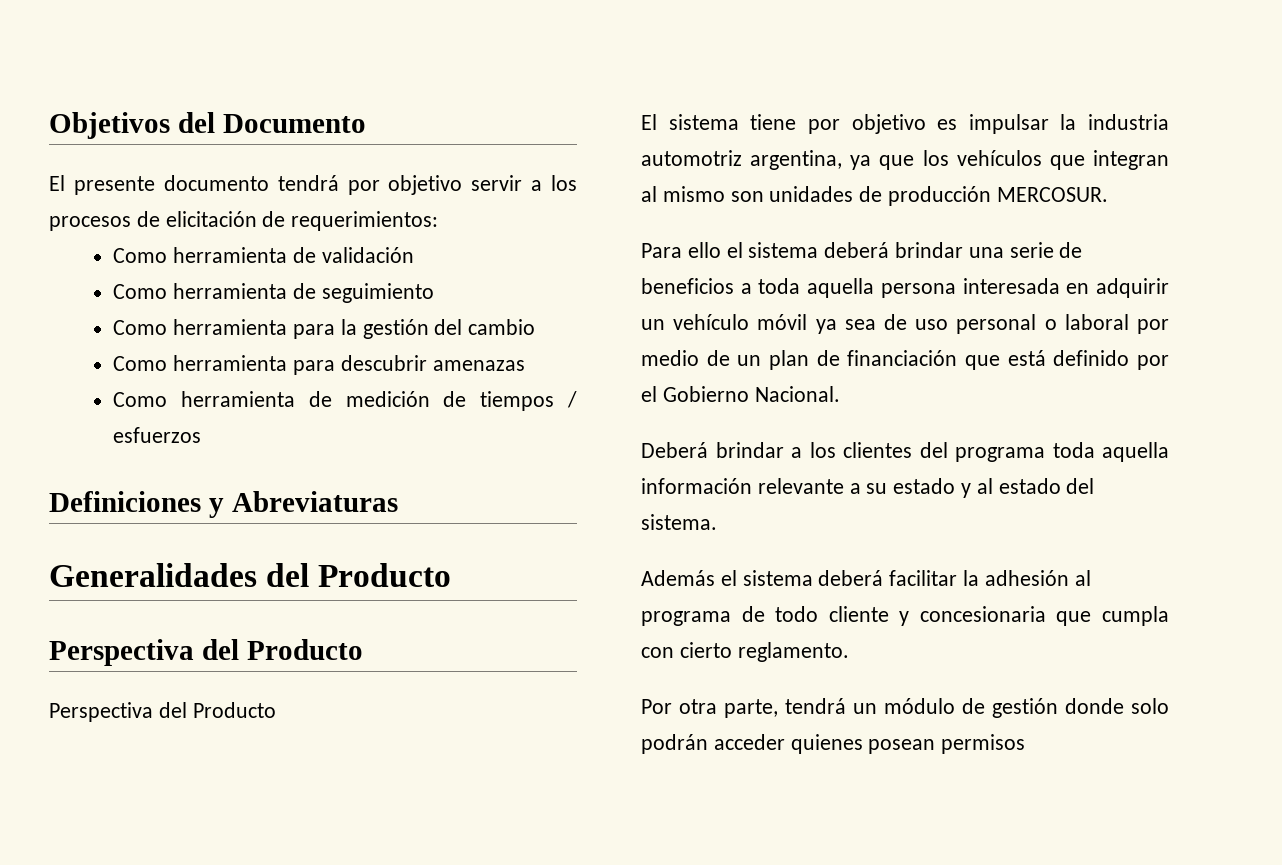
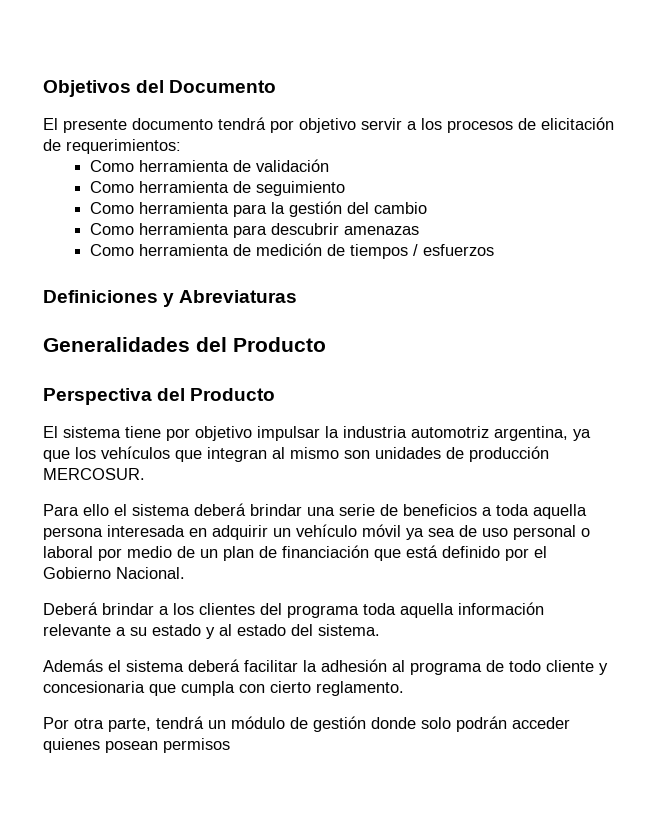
  Generalidades del Producto
- Perspectiva del Producto
- El sistema tiene por objetivo es impulsar la industria automotriz argentina, ya que los vehículos que integran al mismo son unidades de producción MERCOSUR.
+ El sistema tiene por objetivo impulsar la industria automotriz argentina, ya que los vehículos que integran al mismo son unidades de producción MERCOSUR.

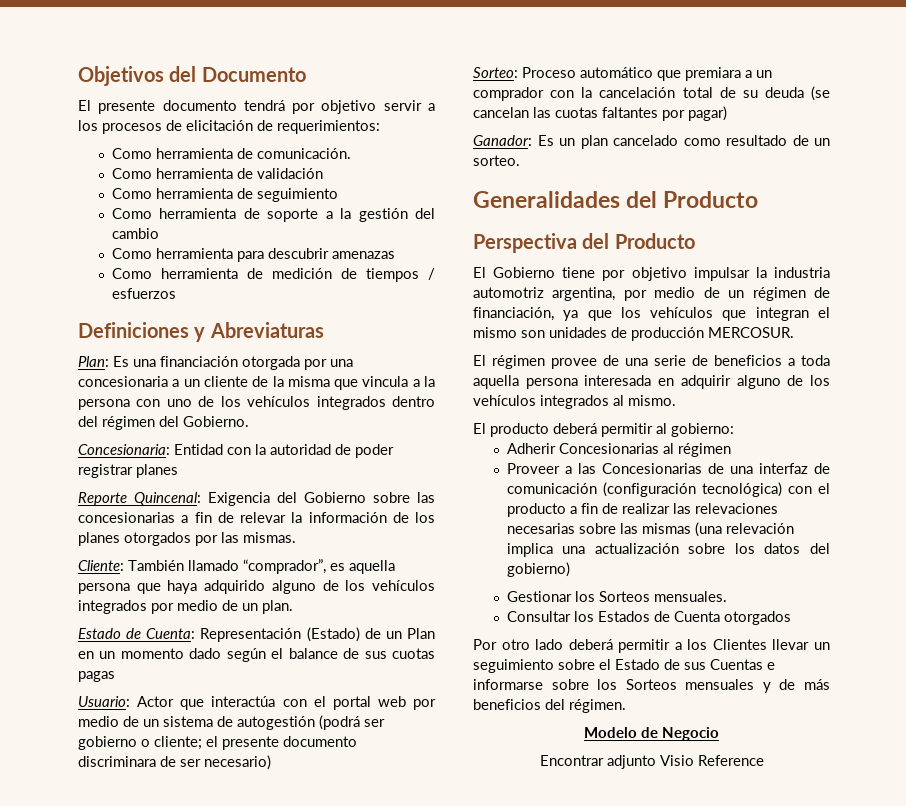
+ Como herramienta de comunicación.
- Como herramienta para la gestión del cambio
+ Como herramienta de soporte a la gestión del cambio
+ Plan: Es una financiación otorgada por una concesionaria a un cliente de la misma que vincula a la persona con uno de los vehículos integrados dentro del régimen del Gobierno.
+ Concesionaria: Entidad con la autoridad de poder registrar planes
+ Reporte Quincenal: Exigencia del Gobierno sobre las concesionarias a fin de relevar la información de los planes otorgados por las mismas.
+ Cliente: También llamado “comprador”, es aquella persona que haya adquirido alguno de los vehículos integrados por medio de un plan.
+ Estado de Cuenta: Representación (Estado) de un Plan en un momento dado según el balance de sus cuotas pagas
+ Usuario: Actor que interactúa con el portal web por medio de un sistema de autogestión (podrá ser gobierno o cliente; el presente documento discriminara de ser necesario)
+ Sorteo: Proceso automático que premiara a un comprador con la cancelación total de su deuda (se cancelan las cuotas faltantes por pagar)
+ Ganador: Es un plan cancelado como resultado de un sorteo.
- El sistema tiene por objetivo impulsar la industria automotriz argentina, ya que los vehículos que integran al mismo son unidades de producción MERCOSUR.
+ El Gobierno tiene por objetivo impulsar la industria automotriz argentina, por medio de un régimen de financiación, ya que los vehículos que integran el mismo son unidades de producción MERCOSUR.
- Para ello el sistema deberá brindar una serie de beneficios a toda aquella persona interesada en adquirir un vehículo móvil ya sea de uso personal o laboral por medio de un plan de financiación que está definido por el Gobierno Nacional.
- Deberá brindar a los clientes del programa toda aquella información relevante a su estado y al estado del sistema.
- Además el sistema deberá facilitar la adhesión al programa de todo cliente y concesionaria que cumpla con cierto reglamento.
- Por otra parte, tendrá un módulo de gestión donde solo podrán acceder quienes posean permisos
+ El régimen provee de una serie de beneficios a toda aquella persona interesada en adquirir alguno de los vehículos integrados al mismo.
+ El producto deberá permitir al gobierno:
+ Adherir Concesionarias al régimen
+ Proveer a las Concesionarias de una interfaz de comunicación (configuración tecnológica) con el producto a fin de realizar las relevaciones necesarias sobre las mismas (una relevación implica una actualización sobre los datos del gobierno)
+ Gestionar los Sorteos mensuales.
+ Consultar los Estados de Cuenta otorgados
+ Por otro lado deberá permitir a los Clientes llevar un seguimiento sobre el Estado de sus Cuentas e informarse sobre los Sorteos mensuales y de más beneficios del régimen.
+ Modelo de Negocio
+ Encontrar adjunto Visio Reference

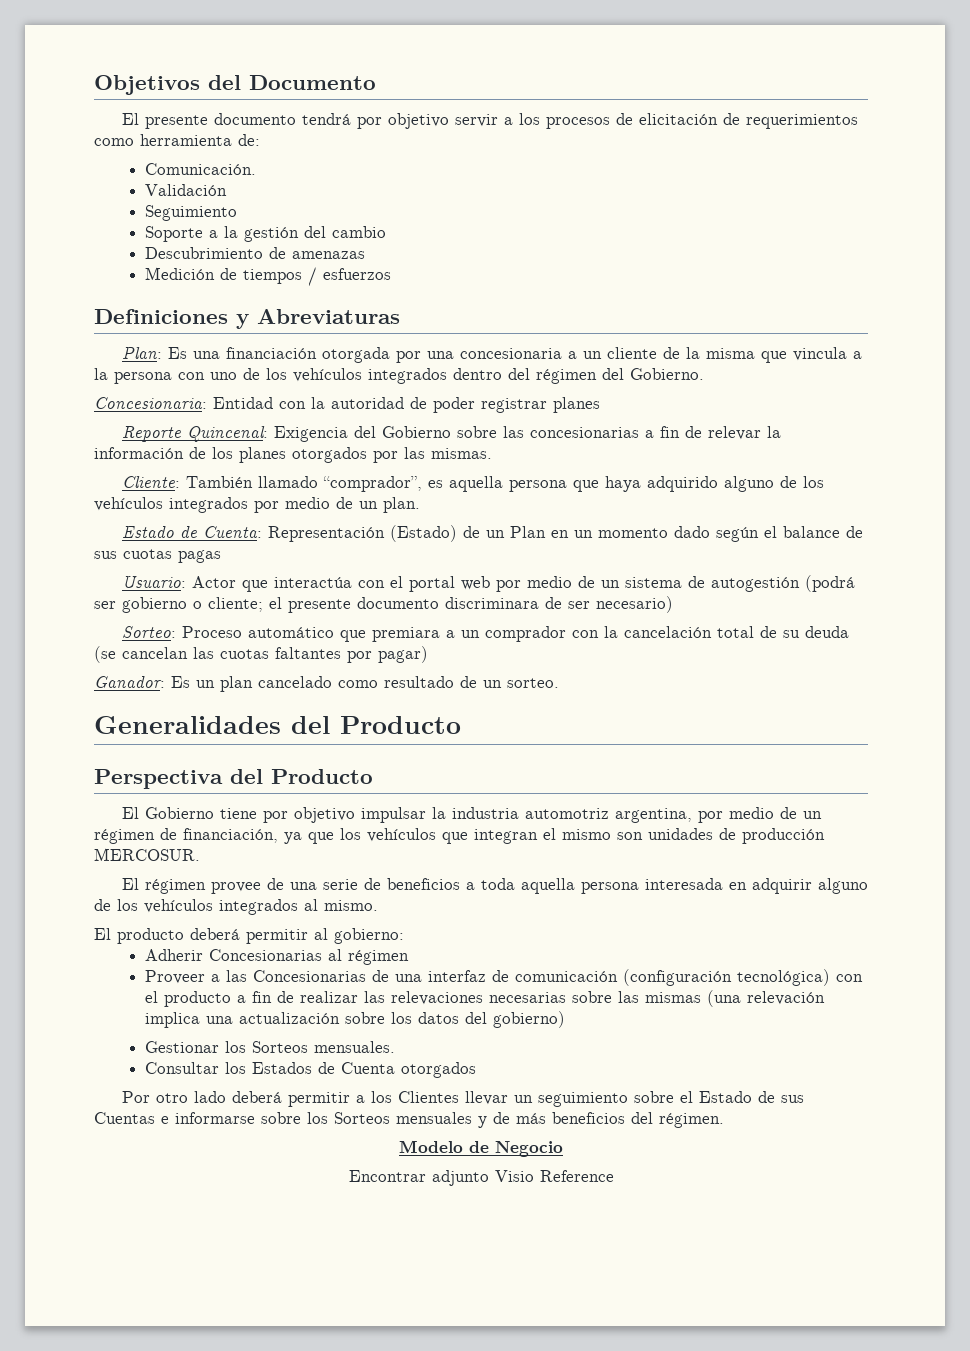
- El presente documento tendrá por objetivo servir a los procesos de elicitación de requerimientos:
- Como herramienta de comunicación.
- Como herramienta de validación
- Como herramienta de seguimiento
- Como herramienta de soporte a la gestión del cambio
+ El presente documento tendrá por objetivo servir a los procesos de elicitación de requerimientos como herramienta de:
+ Comunicación.
+ Validación
+ Seguimiento
+ Soporte a la gestión del cambio
- Como herramienta para descubrir amenazas
- Como herramienta de medición de tiempos / esfuerzos
+ Descubrimiento de amenazas
+ Medición de tiempos / esfuerzos

